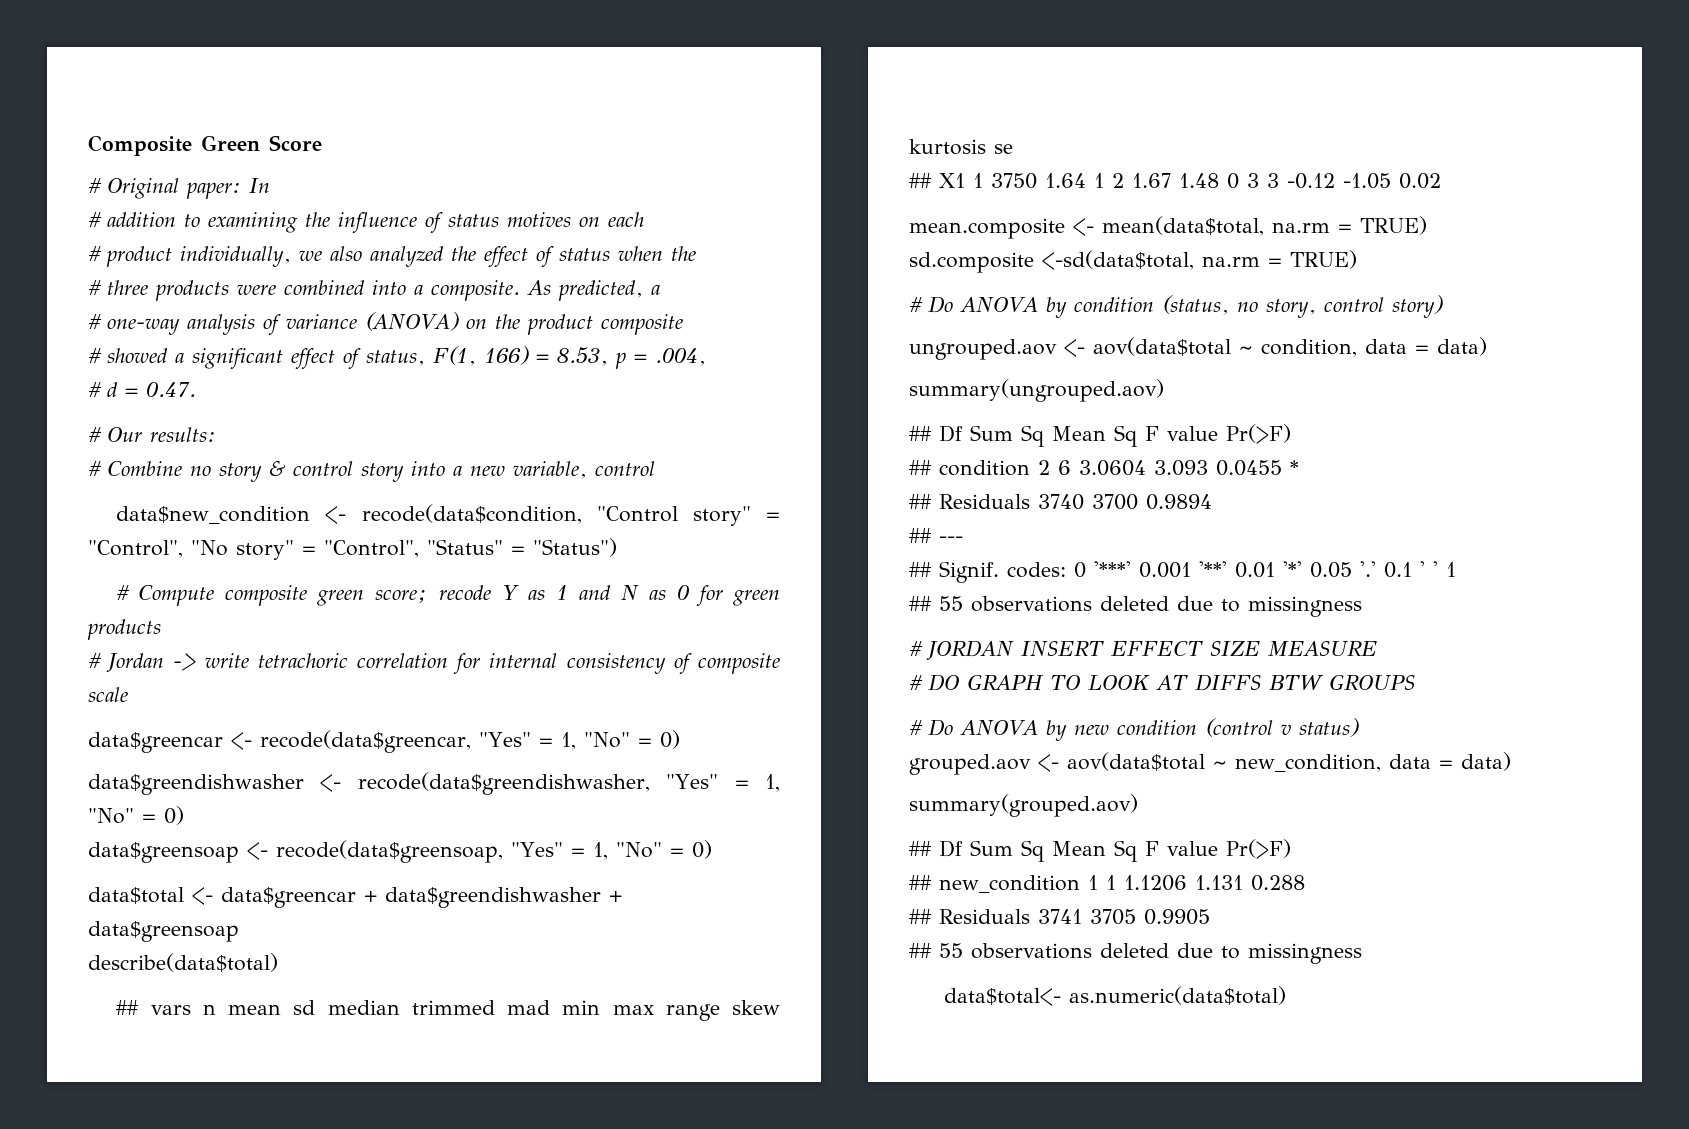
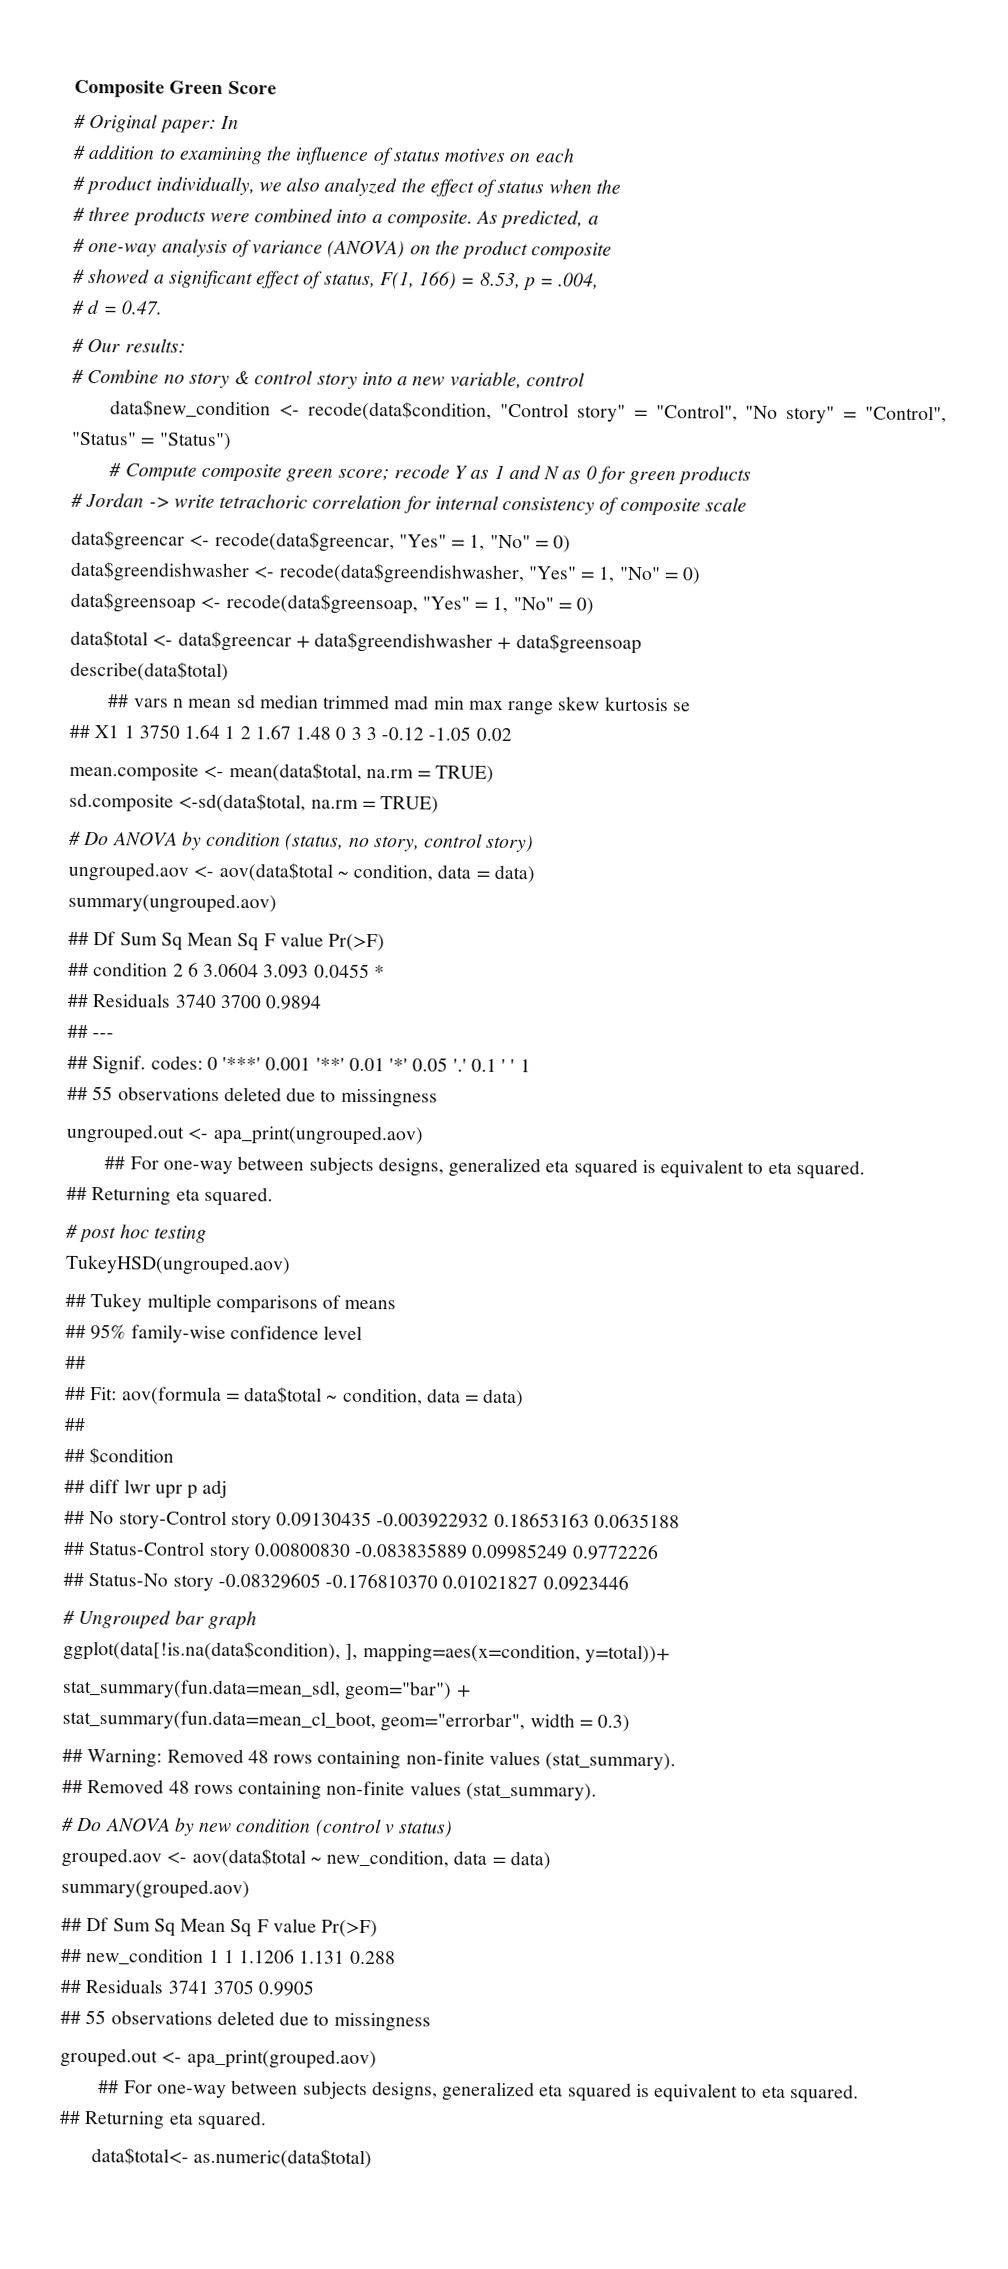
- # JORDAN INSERT EFFECT SIZE MEASURE
- # DO GRAPH TO LOOK AT DIFFS BTW GROUPS
+ ungrouped.out <- apa_print(ungrouped.aov)
+ ## For one-way between subjects designs, generalized eta squared is equivalent to eta squared.
+ ## Returning eta squared.
+ # post hoc testing
+ TukeyHSD(ungrouped.aov)
+ ## Tukey multiple comparisons of means
+ ## 95% family-wise confidence level
+ ##
+ ## Fit: aov(formula = data$total ~ condition, data = data)
+ ##
+ ## $condition
+ ## diff lwr upr p adj
+ ## No story-Control story 0.09130435 -0.003922932 0.18653163 0.0635188
+ ## Status-Control story 0.00800830 -0.083835889 0.09985249 0.9772226
+ ## Status-No story -0.08329605 -0.176810370 0.01021827 0.0923446
+ # Ungrouped bar graph
+ ggplot(data[!is.na(data$condition), ], mapping=aes(x=condition, y=total))+
+ stat_summary(fun.data=mean_sdl, geom="bar") +
+ stat_summary(fun.data=mean_cl_boot, geom="errorbar", width = 0.3)
+ ## Warning: Removed 48 rows containing non-finite values (stat_summary).
+ ## Removed 48 rows containing non-finite values (stat_summary).
+ grouped.out <- apa_print(grouped.aov)
+ ## For one-way between subjects designs, generalized eta squared is equivalent to eta squared.
+ ## Returning eta squared.

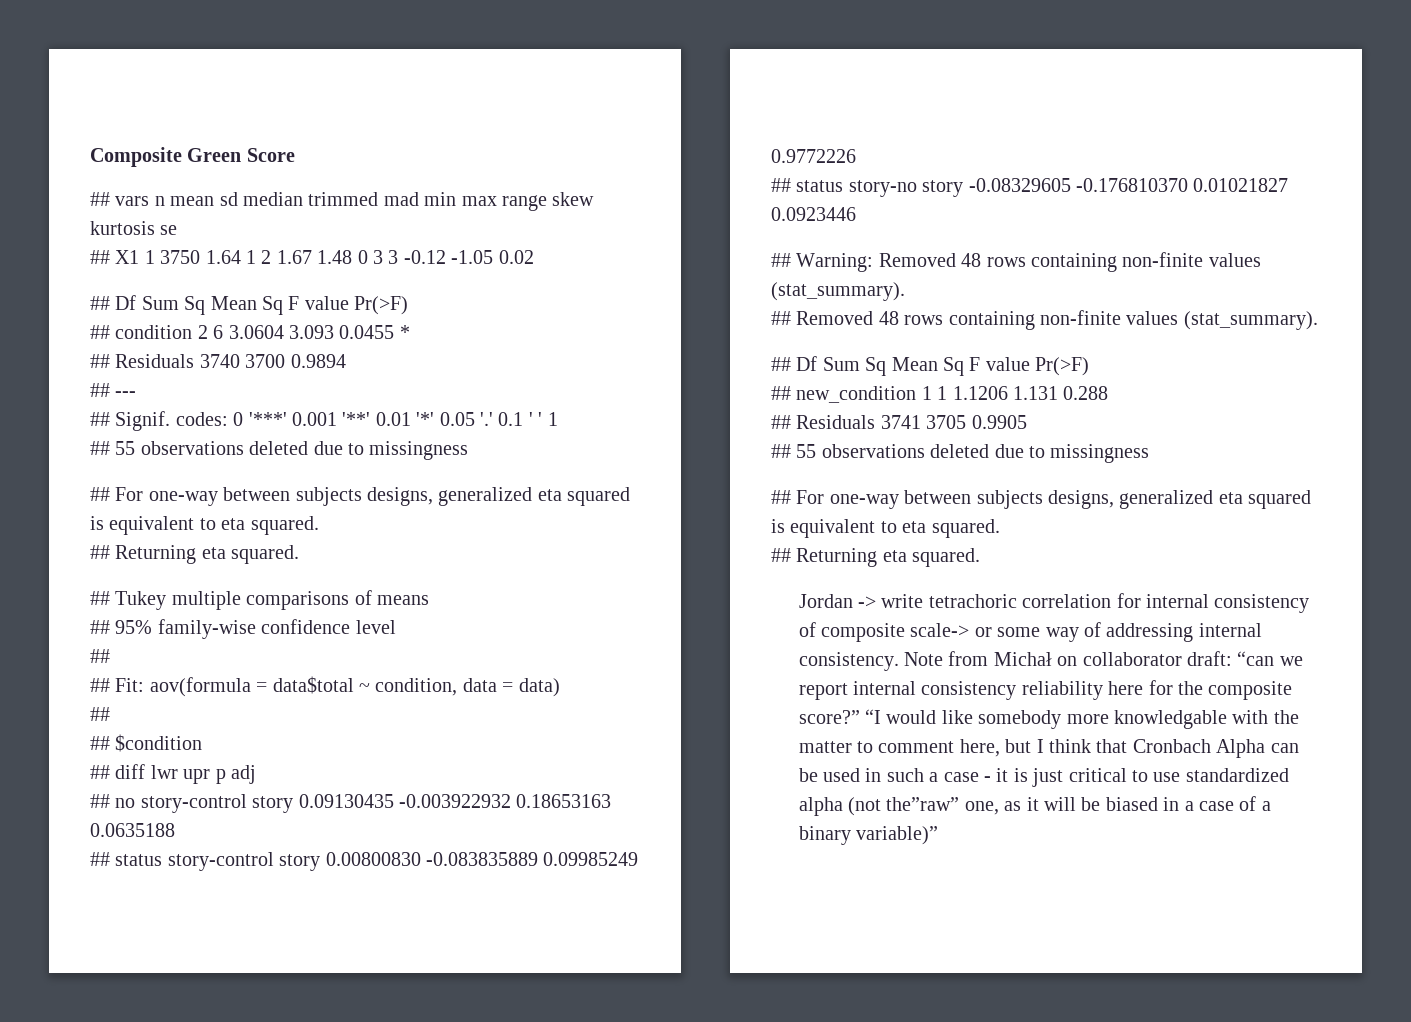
- # Original paper: In
- # addition to examining the influence of status motives on each
- # product individually, we also analyzed the effect of status when the
- # three products were combined into a composite. As predicted, a
- # one-way analysis of variance (ANOVA) on the product composite
- # showed a significant effect of status, F(1, 166) = 8.53, p = .004,
- # d = 0.47.
- # Our results:
- # Combine no story & control story into a new variable, control
- data$new_condition <- recode(data$condition, "Control story" = "Control", "No story" = "Control", "Status" = "Status")
- # Compute composite green score; recode Y as 1 and N as 0 for green products
- # Jordan -> write tetrachoric correlation for internal consistency of composite scale
- data$greencar <- recode(data$greencar, "Yes" = 1, "No" = 0)
- data$greendishwasher <- recode(data$greendishwasher, "Yes" = 1, "No" = 0)
- data$greensoap <- recode(data$greensoap, "Yes" = 1, "No" = 0)
- data$total <- data$greencar + data$greendishwasher + data$greensoap
- describe(data$total)
- mean.composite <- mean(data$total, na.rm = TRUE)
- sd.composite <-sd(data$total, na.rm = TRUE)
- # Do ANOVA by condition (status, no story, control story)
- ungrouped.aov <- aov(data$total ~ condition, data = data)
- summary(ungrouped.aov)
- ungrouped.out <- apa_print(ungrouped.aov)
- # post hoc testing
- TukeyHSD(ungrouped.aov)
- ## No story-Control story 0.09130435 -0.003922932 0.18653163 0.0635188
+ ## no story-control story 0.09130435 -0.003922932 0.18653163 0.0635188
- ## Status-Control story 0.00800830 -0.083835889 0.09985249 0.9772226
+ ## status story-control story 0.00800830 -0.083835889 0.09985249 0.9772226
- ## Status-No story -0.08329605 -0.176810370 0.01021827 0.0923446
+ ## status story-no story -0.08329605 -0.176810370 0.01021827 0.0923446
- # Ungrouped bar graph
- ggplot(data[!is.na(data$condition), ], mapping=aes(x=condition, y=total))+
- stat_summary(fun.data=mean_sdl, geom="bar") +
- stat_summary(fun.data=mean_cl_boot, geom="errorbar", width = 0.3)
- # Do ANOVA by new condition (control v status)
- grouped.aov <- aov(data$total ~ new_condition, data = data)
- summary(grouped.aov)
- grouped.out <- apa_print(grouped.aov)
- data$total<- as.numeric(data$total)
+ Jordan -> write tetrachoric correlation for internal consistency of composite scale-> or some way of addressing internal consistency. Note from Michał on collaborator draft: “can we report internal consistency reliability here for the composite score?” “I would like somebody more knowledgable with the matter to comment here, but I think that Cronbach Alpha can be used in such a case - it is just critical to use standardized alpha (not the”raw” one, as it will be biased in a case of a binary variable)”

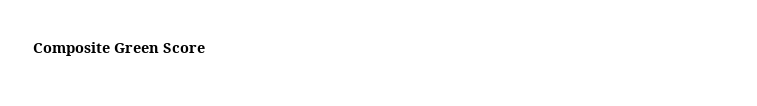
- ## vars n mean sd median trimmed mad min max range skew kurtosis se
- ## X1 1 3750 1.64 1 2 1.67 1.48 0 3 3 -0.12 -1.05 0.02
- ## Df Sum Sq Mean Sq F value Pr(>F)
- ## condition 2 6 3.0604 3.093 0.0455 *
- ## Residuals 3740 3700 0.9894
- ## ---
- ## Signif. codes: 0 '***' 0.001 '**' 0.01 '*' 0.05 '.' 0.1 ' ' 1
- ## 55 observations deleted due to missingness
- ## For one-way between subjects designs, generalized eta squared is equivalent to eta squared.
- ## Returning eta squared.
- ## Tukey multiple comparisons of means
- ## 95% family-wise confidence level
- ##
- ## Fit: aov(formula = data$total ~ condition, data = data)
- ##
- ## $condition
- ## diff lwr upr p adj
- ## no story-control story 0.09130435 -0.003922932 0.18653163 0.0635188
- ## status story-control story 0.00800830 -0.083835889 0.09985249 0.9772226
- ## status story-no story -0.08329605 -0.176810370 0.01021827 0.0923446
- ## Warning: Removed 48 rows containing non-finite values (stat_summary).
- ## Removed 48 rows containing non-finite values (stat_summary).
- ## Df Sum Sq Mean Sq F value Pr(>F)
- ## new_condition 1 1 1.1206 1.131 0.288
- ## Residuals 3741 3705 0.9905
- ## 55 observations deleted due to missingness
- ## For one-way between subjects designs, generalized eta squared is equivalent to eta squared.
- ## Returning eta squared.
- Jordan -> write tetrachoric correlation for internal consistency of composite scale-> or some way of addressing internal consistency. Note from Michał on collaborator draft: “can we report internal consistency reliability here for the composite score?” “I would like somebody more knowledgable with the matter to comment here, but I think that Cronbach Alpha can be used in such a case - it is just critical to use standardized alpha (not the”raw” one, as it will be biased in a case of a binary variable)”

